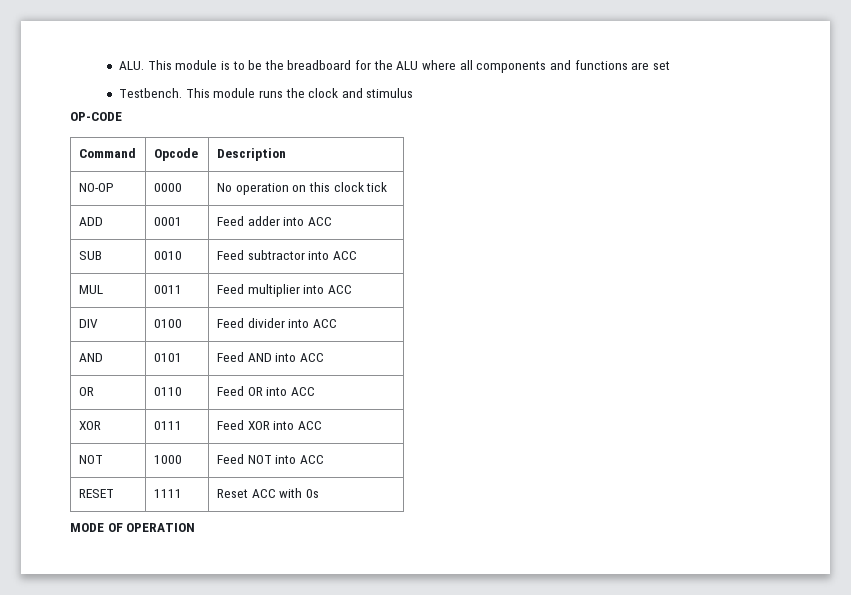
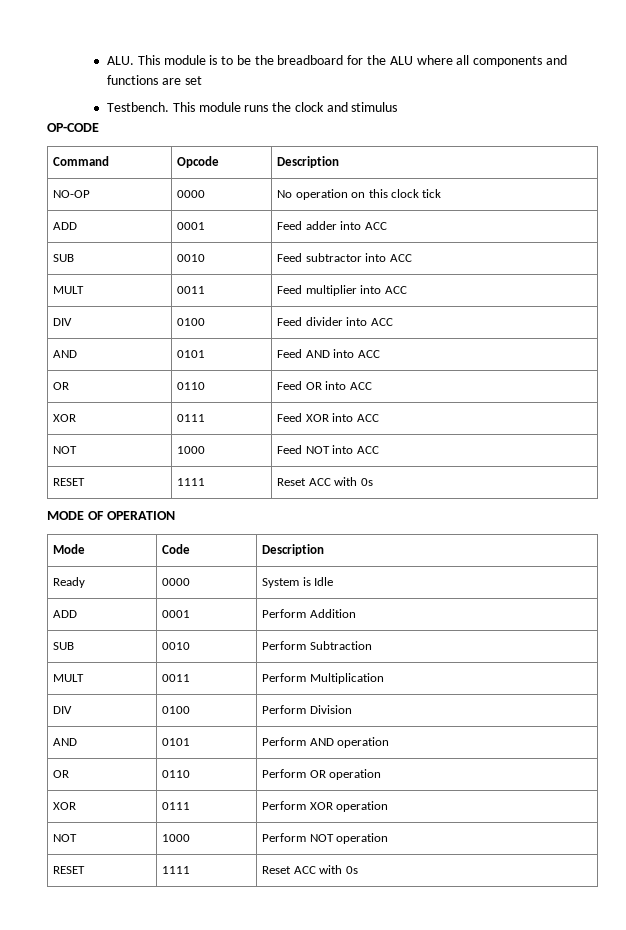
- MUL | 0011 | Feed multiplier into ACC
+ MULT | 0011 | Feed multiplier into ACC
+ Mode | Code | Description
+ Ready | 0000 | System is Idle
+ ADD | 0001 | Perform Addition
+ SUB | 0010 | Perform Subtraction
+ MULT | 0011 | Perform Multiplication
+ DIV | 0100 | Perform Division
+ AND | 0101 | Perform AND operation
+ OR | 0110 | Perform OR operation
+ XOR | 0111 | Perform XOR operation
+ NOT | 1000 | Perform NOT operation
+ RESET | 1111 | Reset ACC with 0s

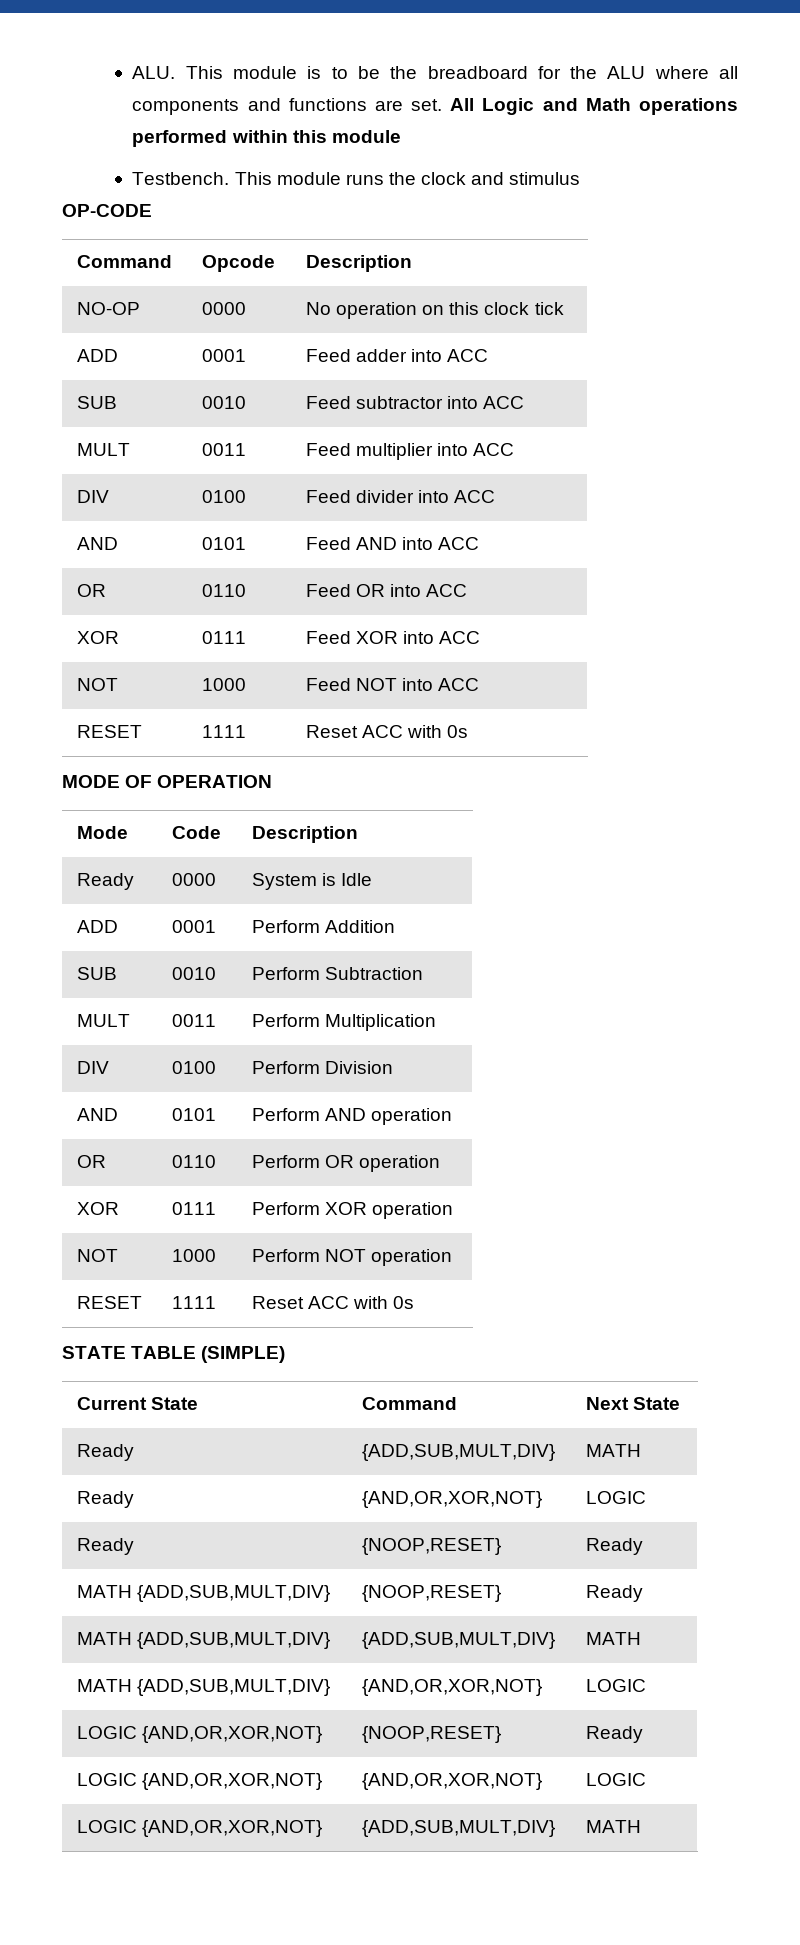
- ALU. This module is to be the breadboard for the ALU where all components and functions are set
+ ALU. This module is to be the breadboard for the ALU where all components and functions are set. All Logic and Math operations performed within this module
+ STATE TABLE (SIMPLE)
+ Current State | Command | Next State
+ Ready | {ADD,SUB,MULT,DIV} | MATH
+ Ready | {AND,OR,XOR,NOT} | LOGIC
+ Ready | {NOOP,RESET} | Ready
+ MATH {ADD,SUB,MULT,DIV} | {NOOP,RESET} | Ready
+ MATH {ADD,SUB,MULT,DIV} | {ADD,SUB,MULT,DIV} | MATH
+ MATH {ADD,SUB,MULT,DIV} | {AND,OR,XOR,NOT} | LOGIC
+ LOGIC {AND,OR,XOR,NOT} | {NOOP,RESET} | Ready
+ LOGIC {AND,OR,XOR,NOT} | {AND,OR,XOR,NOT} | LOGIC
+ LOGIC {AND,OR,XOR,NOT} | {ADD,SUB,MULT,DIV} | MATH

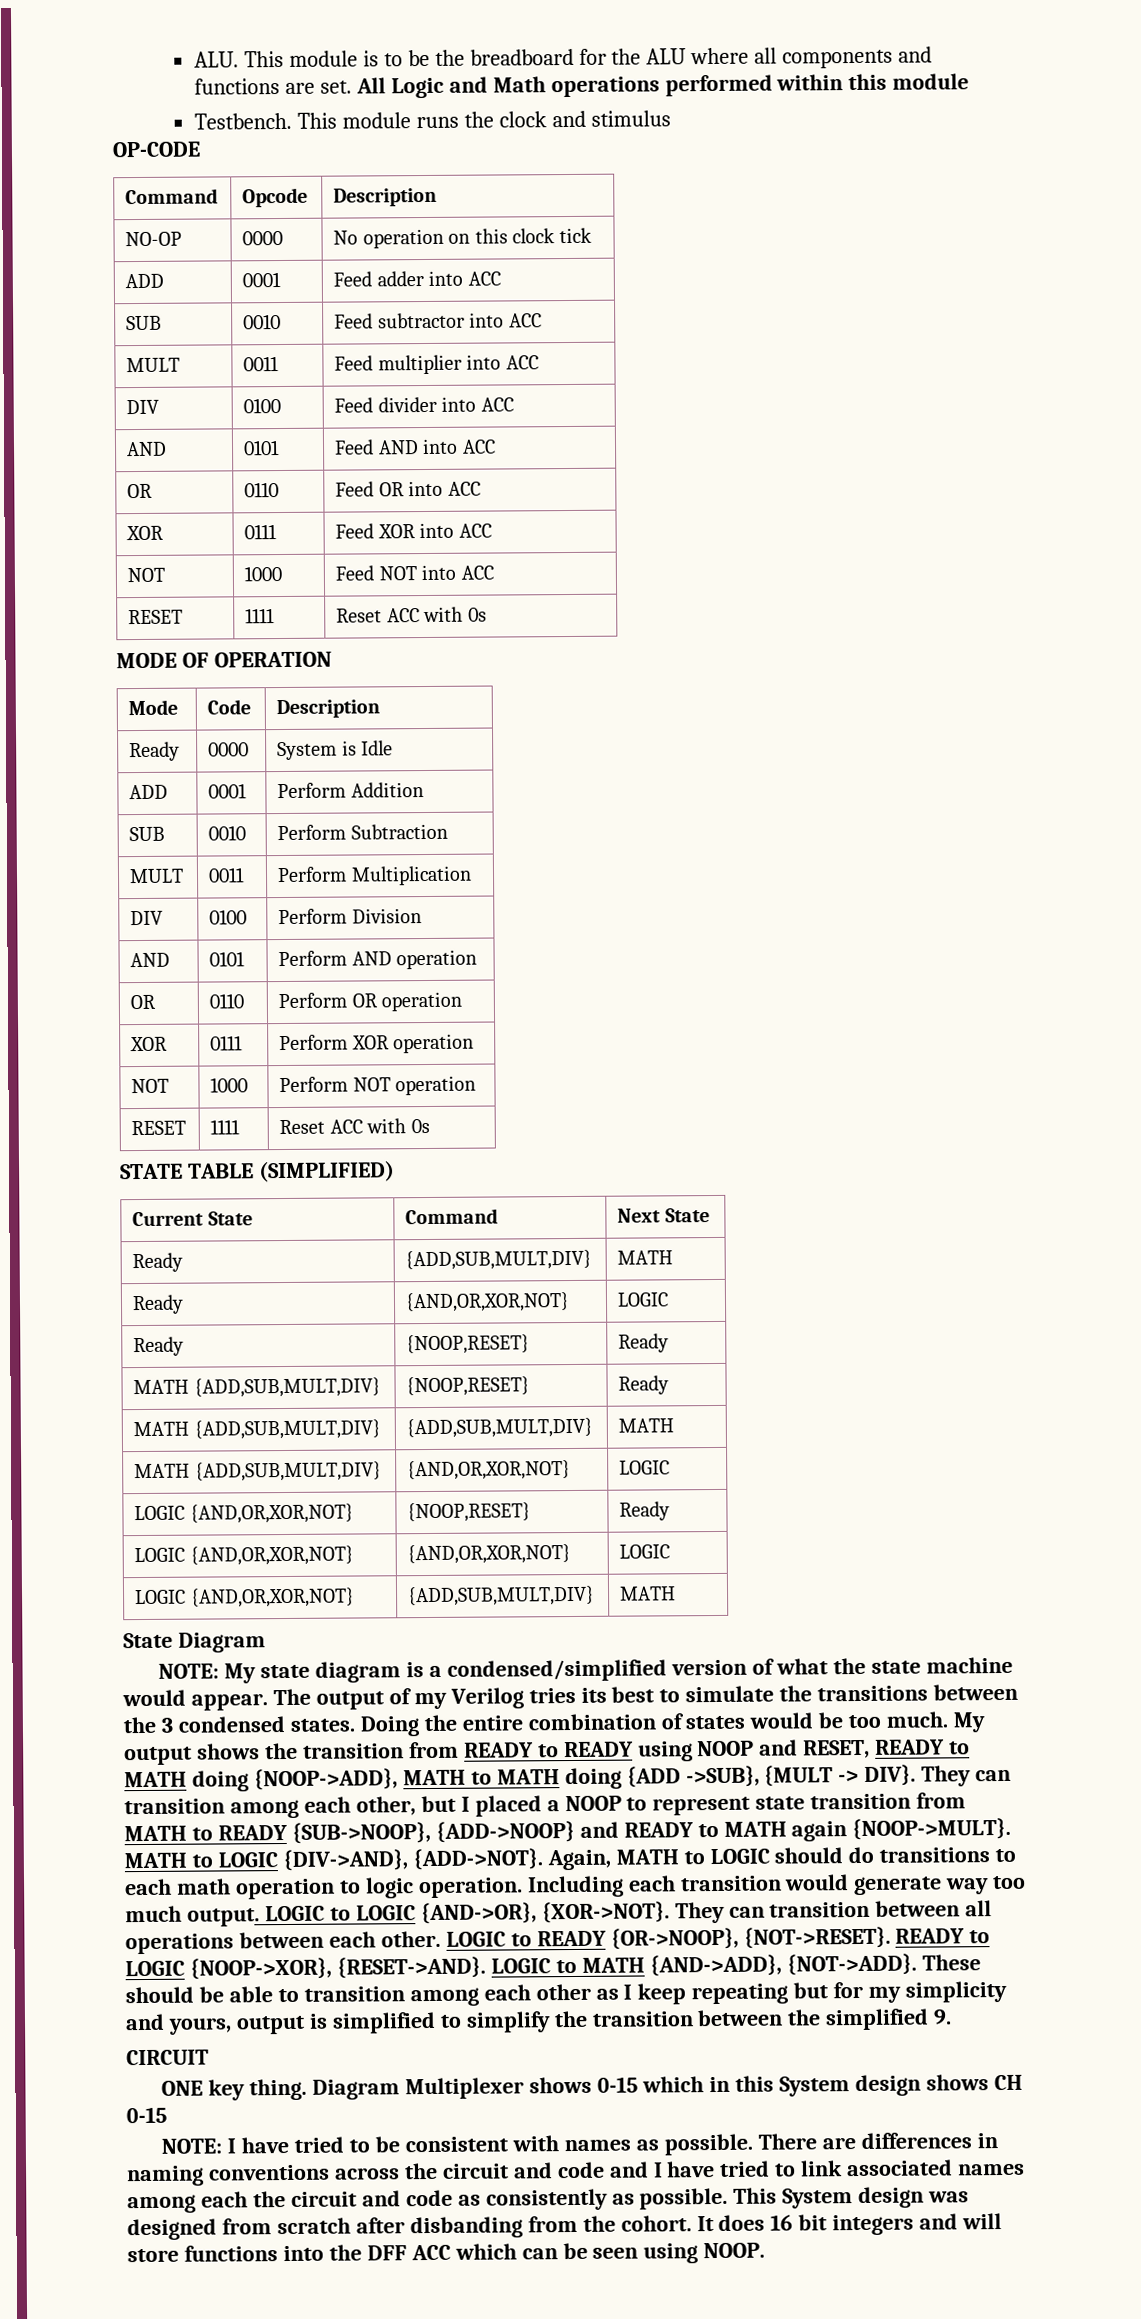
- STATE TABLE (SIMPLE)
+ STATE TABLE (SIMPLIFIED)
+ State Diagram
+ NOTE: My state diagram is a condensed/simplified version of what the state machine would appear. The output of my Verilog tries its best to simulate the transitions between the 3 condensed states. Doing the entire combination of states would be too much. My output shows the transition from READY to READY using NOOP and RESET, READY to MATH doing {NOOP->ADD}, MATH to MATH doing {ADD ->SUB}, {MULT -> DIV}. They can transition among each other, but I placed a NOOP to represent state transition from MATH to READY {SUB->NOOP}, {ADD->NOOP} and READY to MATH again {NOOP->MULT}. MATH to LOGIC {DIV->AND}, {ADD->NOT}. Again, MATH to LOGIC should do transitions to each math operation to logic operation. Including each transition would generate way too much output. LOGIC to LOGIC {AND->OR}, {XOR->NOT}. They can transition between all operations between each other. LOGIC to READY {OR->NOOP}, {NOT->RESET}. READY to LOGIC {NOOP->XOR}, {RESET->AND}. LOGIC to MATH {AND->ADD}, {NOT->ADD}. These should be able to transition among each other as I keep repeating but for my simplicity and yours, output is simplified to simplify the transition between the simplified 9.
+ CIRCUIT
+ ONE key thing. Diagram Multiplexer shows 0-15 which in this System design shows CH 0-15
+ NOTE: I have tried to be consistent with names as possible. There are differences in naming conventions across the circuit and code and I have tried to link associated names among each the circuit and code as consistently as possible. This System design was designed from scratch after disbanding from the cohort. It does 16 bit integers and will store functions into the DFF ACC which can be seen using NOOP.

